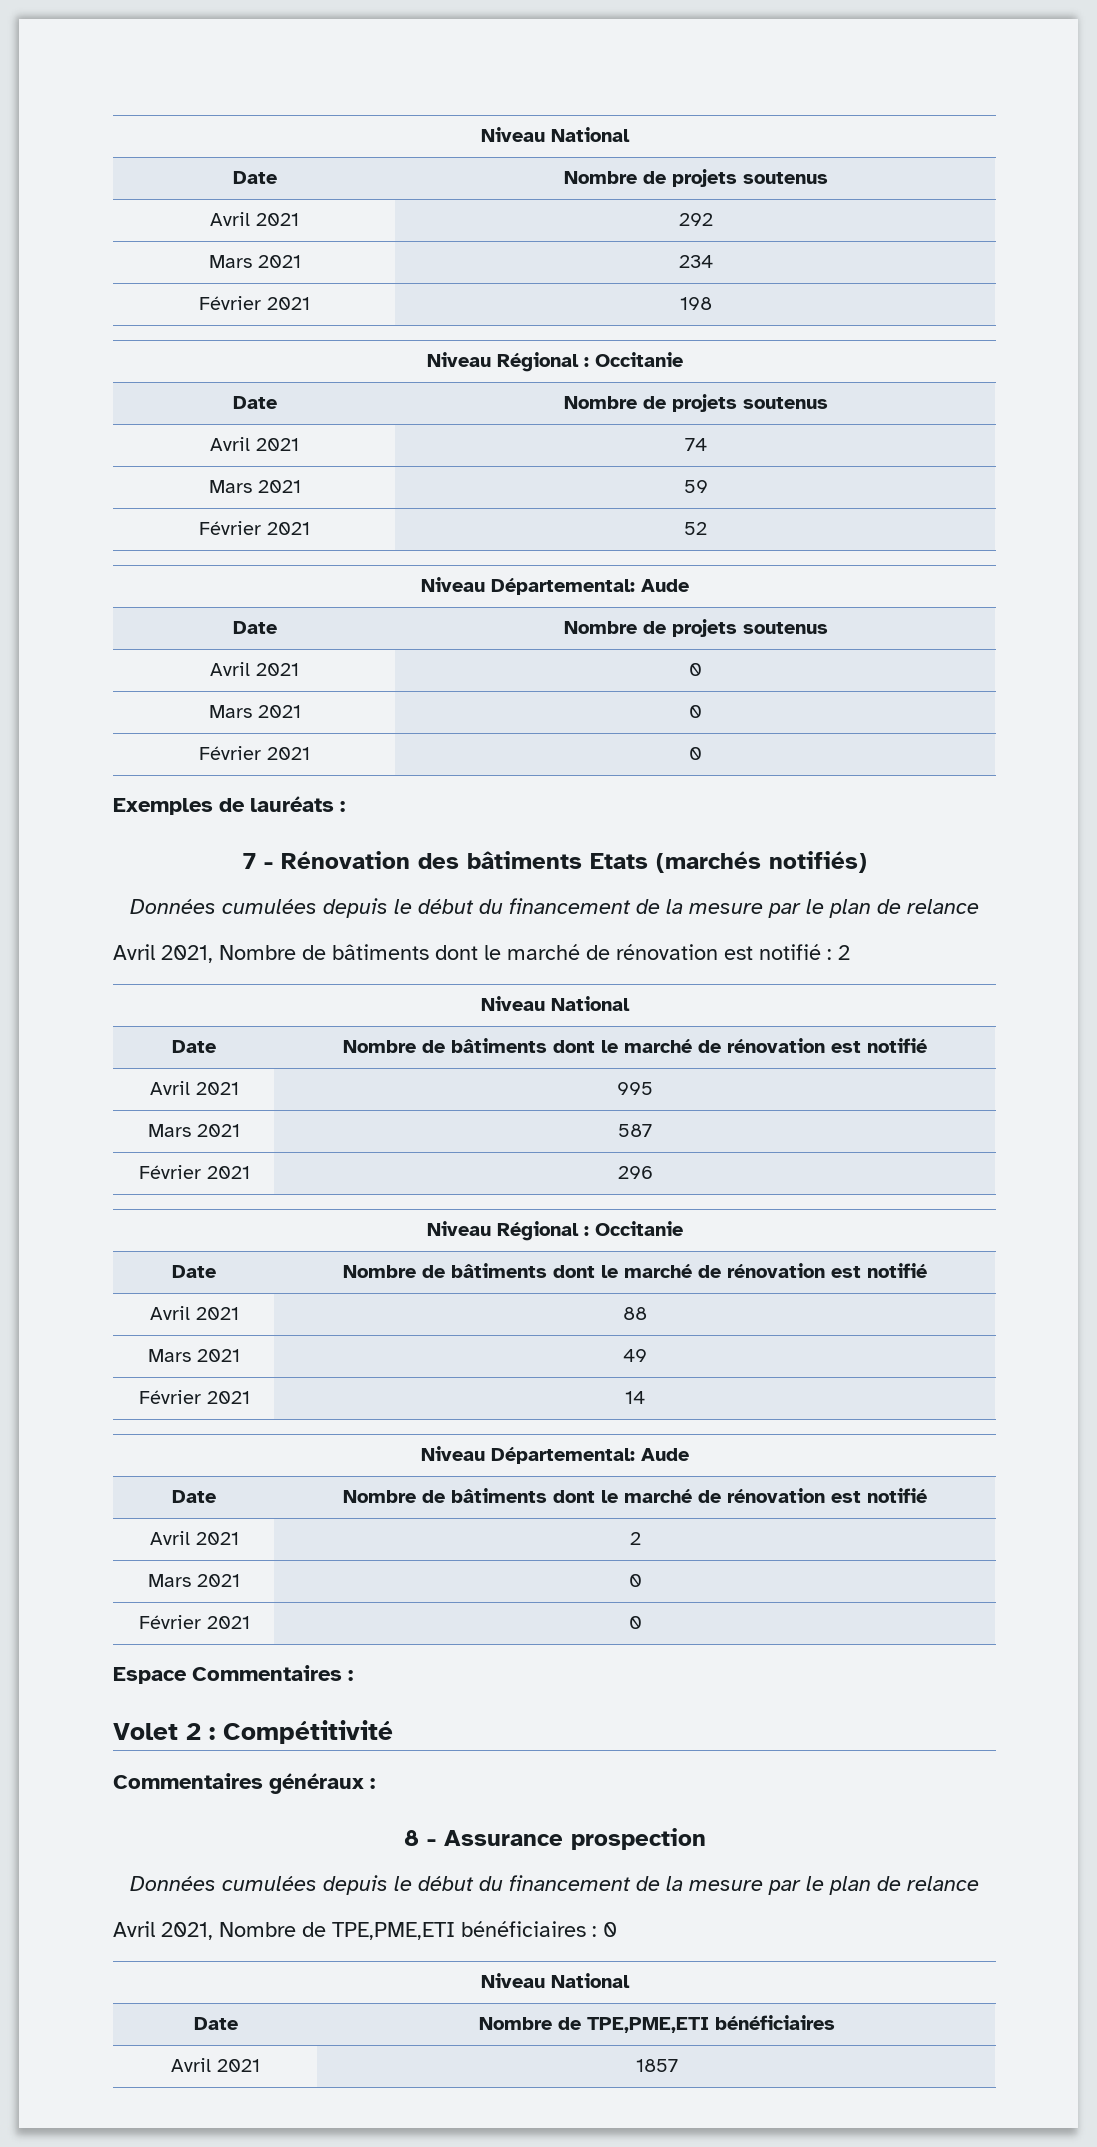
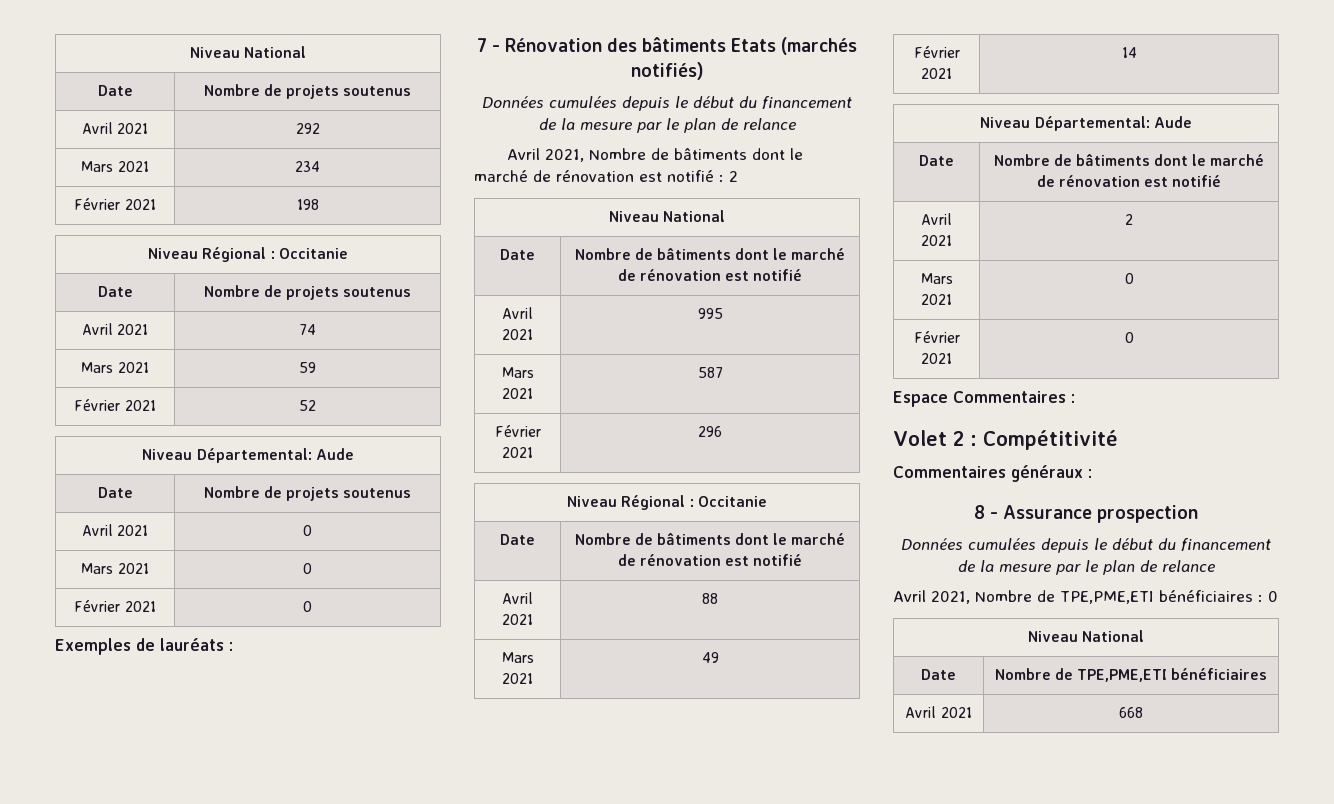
- Avril 2021 | 1857
+ Avril 2021 | 668

